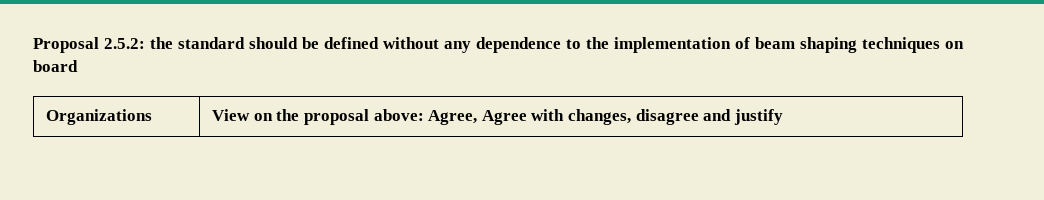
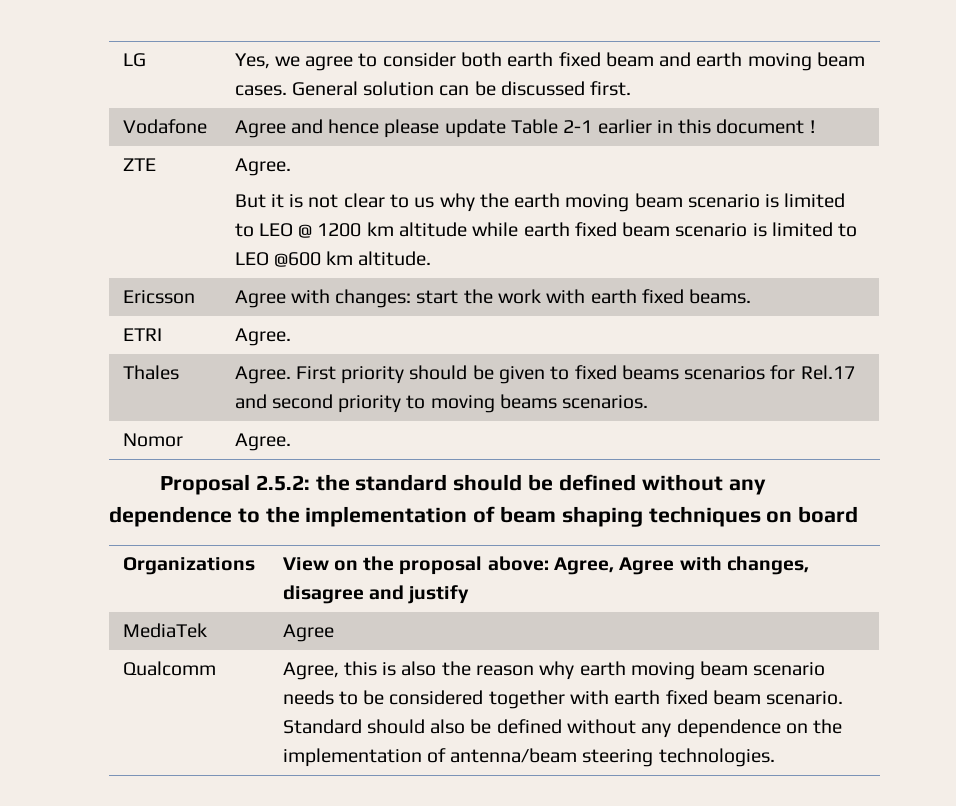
+ LG | Yes, we agree to consider both earth fixed beam and earth moving beam cases. General solution can be discussed first.
+ Vodafone | Agree and hence please update Table 2-1 earlier in this document !
+ ZTE | Agree.
+ But it is not clear to us why the earth moving beam scenario is limited to LEO @ 1200 km altitude while earth fixed beam scenario is limited to LEO @600 km altitude.
+ Ericsson | Agree with changes: start the work with earth fixed beams.
+ ETRI | Agree.
+ Thales | Agree. First priority should be given to fixed beams scenarios for Rel.17 and second priority to moving beams scenarios.
+ Nomor | Agree.
+ MediaTek | Agree
+ Qualcomm | Agree, this is also the reason why earth moving beam scenario needs to be considered together with earth fixed beam scenario. Standard should also be defined without any dependence on the implementation of antenna/beam steering technologies.

